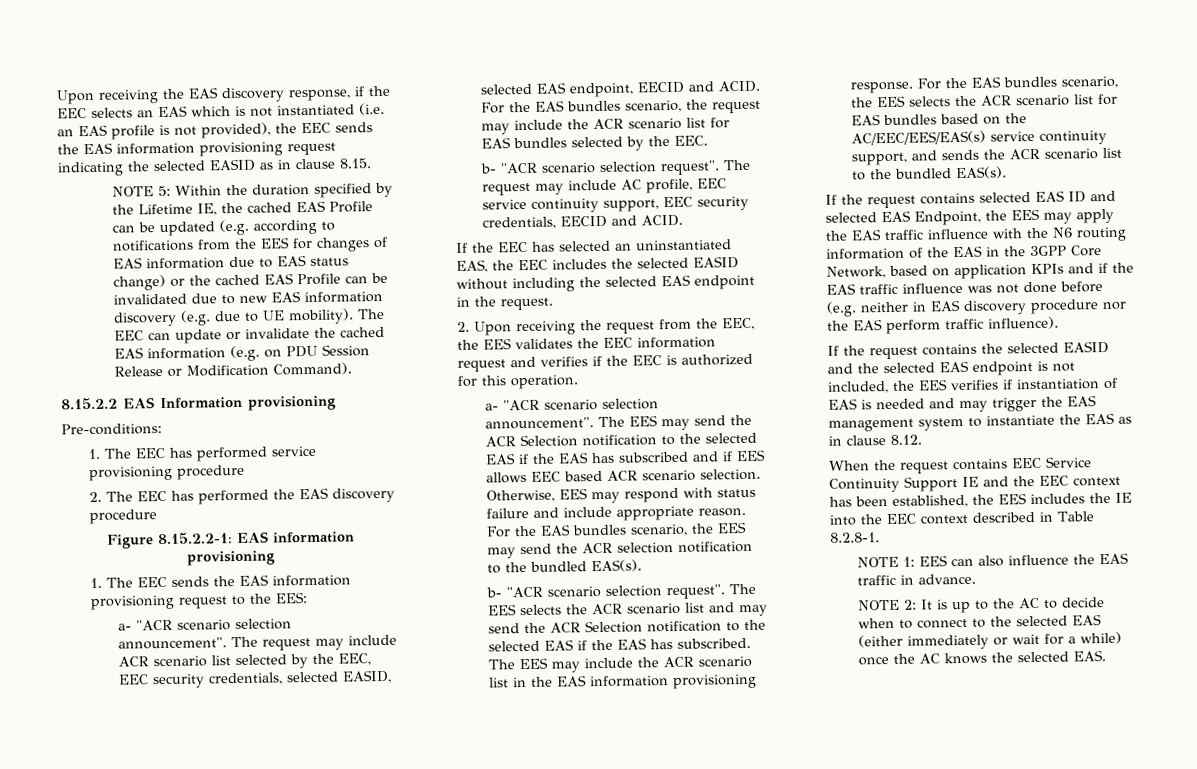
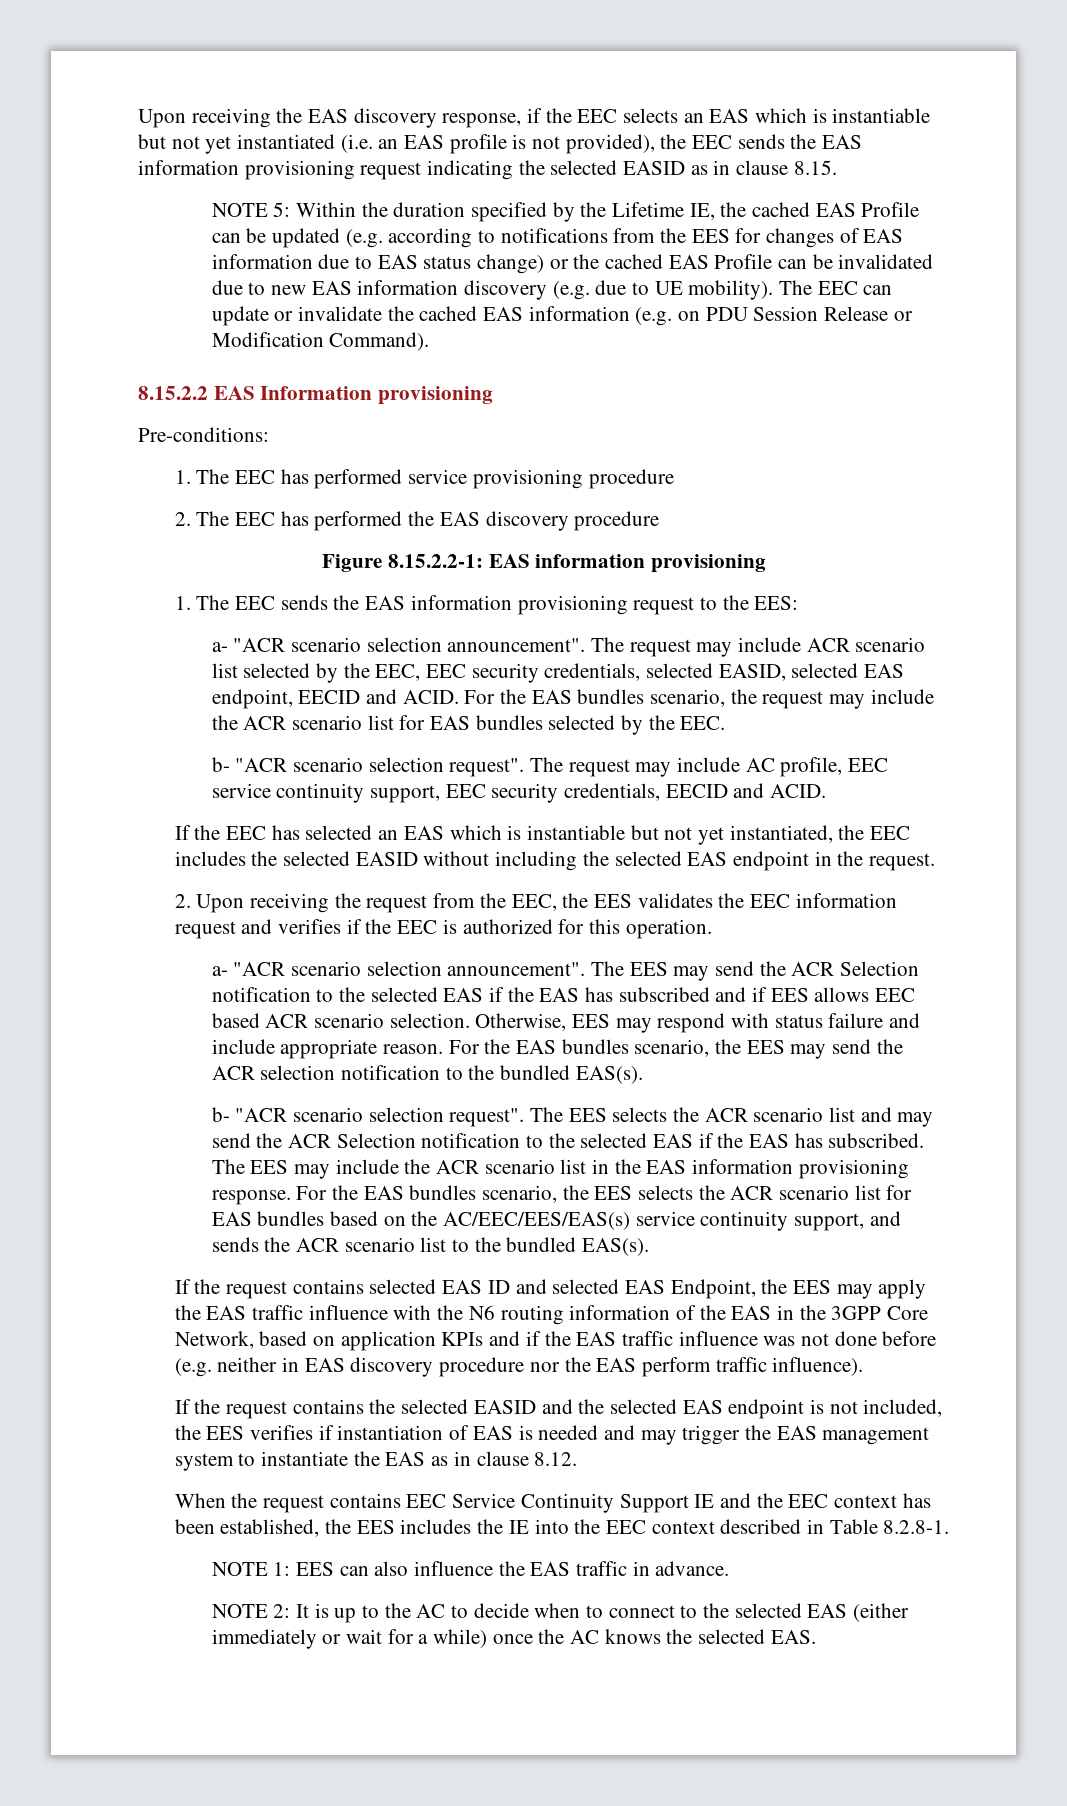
- Upon receiving the EAS discovery response, if the EEC selects an EAS which is not instantiated (i.e. an EAS profile is not provided), the EEC sends the EAS information provisioning request indicating the selected EASID as in clause 8.15.
+ Upon receiving the EAS discovery response, if the EEC selects an EAS which is instantiable but not yet instantiated (i.e. an EAS profile is not provided), the EEC sends the EAS information provisioning request indicating the selected EASID as in clause 8.15.
- If the EEC has selected an uninstantiated EAS, the EEC includes the selected EASID without including the selected EAS endpoint in the request.
+ If the EEC has selected an EAS which is instantiable but not yet instantiated, the EEC includes the selected EASID without including the selected EAS endpoint in the request.

